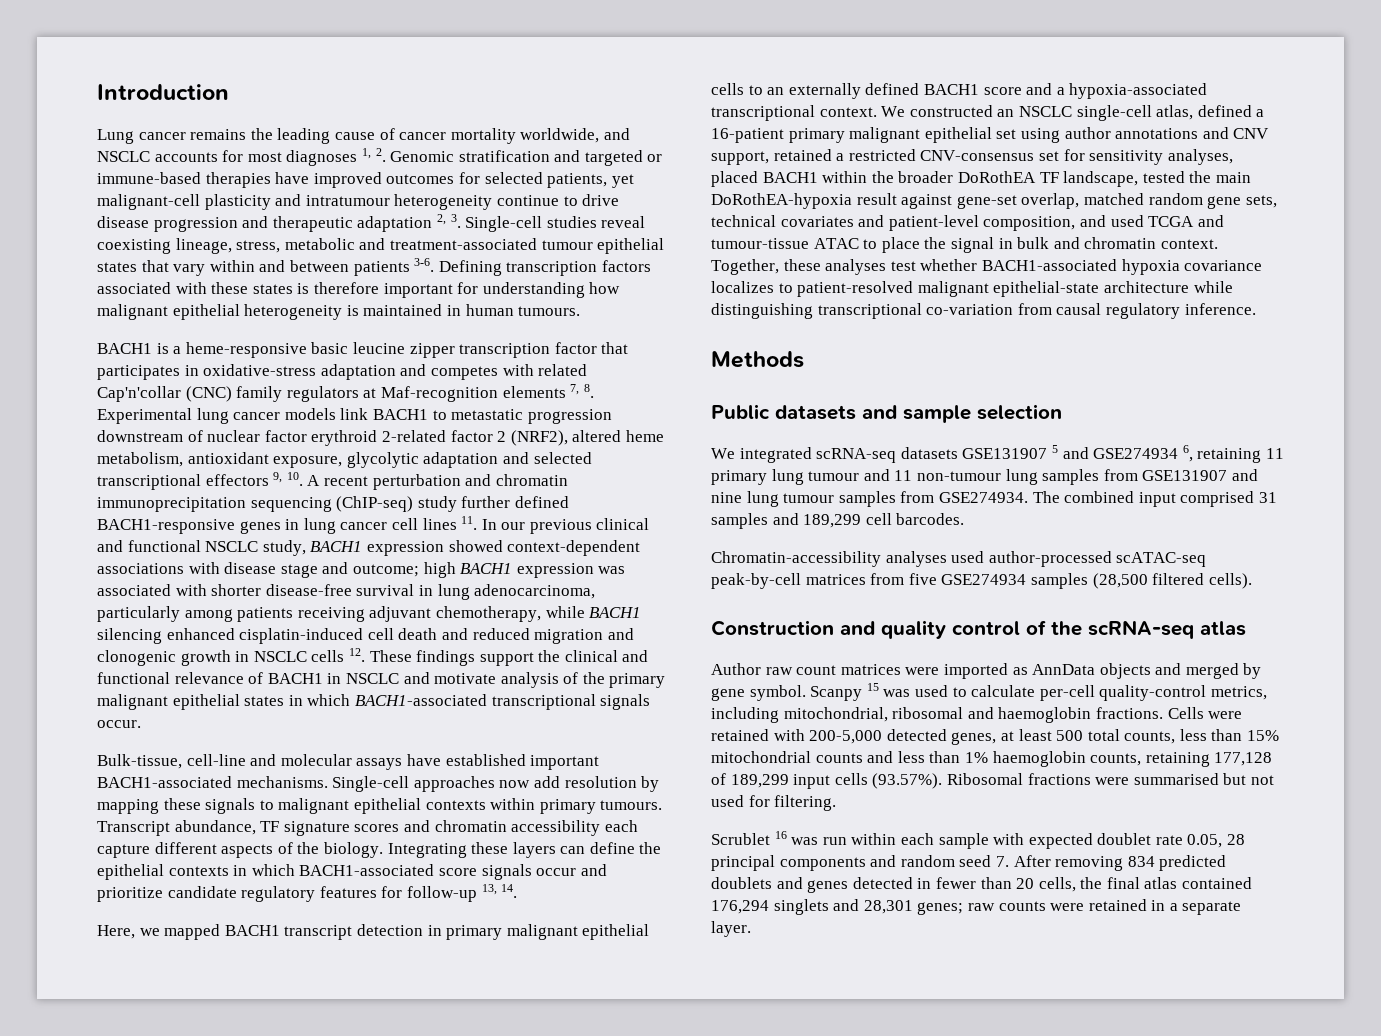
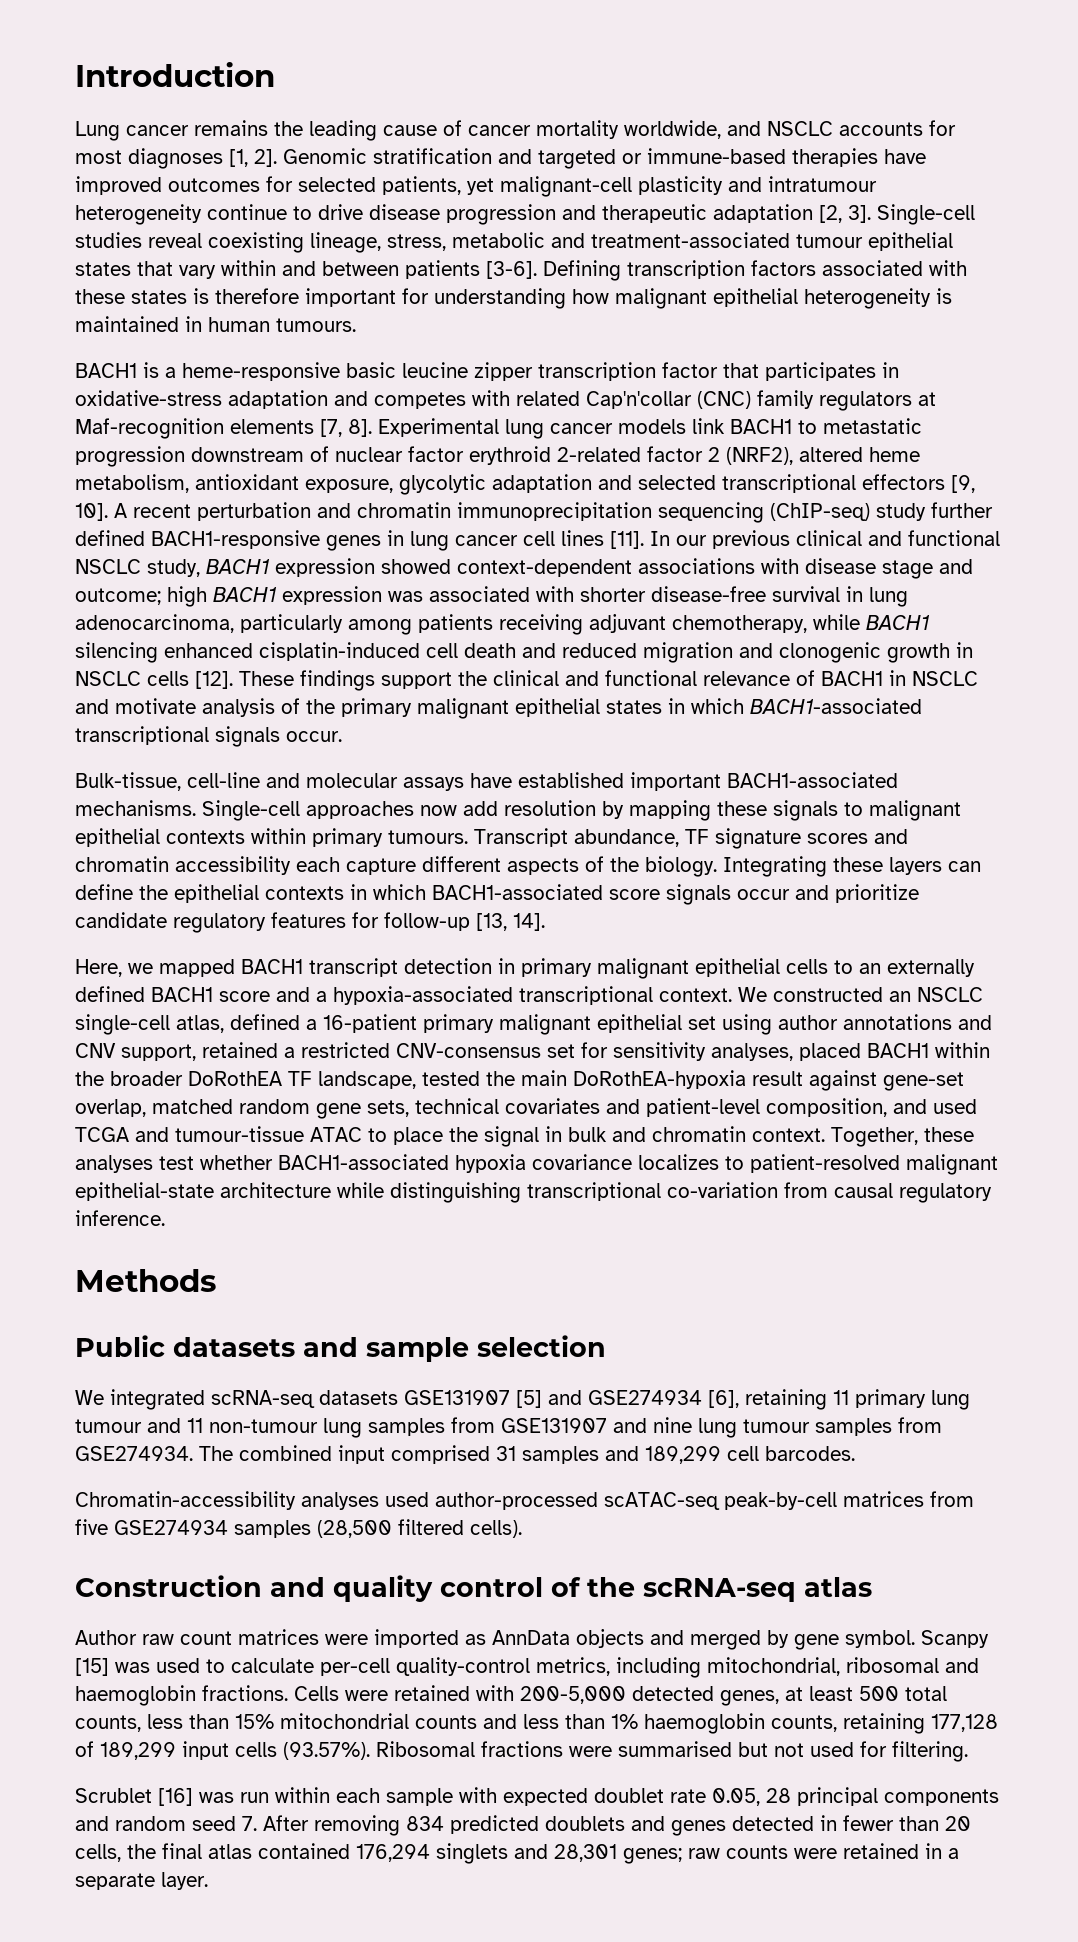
- Lung cancer remains the leading cause of cancer mortality worldwide, and NSCLC accounts for most diagnoses 1, 2. Genomic stratification and targeted or immune-based therapies have improved outcomes for selected patients, yet malignant-cell plasticity and intratumour heterogeneity continue to drive disease progression and therapeutic adaptation 2, 3. Single-cell studies reveal coexisting lineage, stress, metabolic and treatment-associated tumour epithelial states that vary within and between patients 3-6.
+ Lung cancer remains the leading cause of cancer mortality worldwide, and NSCLC accounts for most diagnoses [1, 2]. Genomic stratification and targeted or immune-based therapies have improved outcomes for selected patients, yet malignant-cell plasticity and intratumour heterogeneity continue to drive disease progression and therapeutic adaptation [2, 3]. Single-cell studies reveal coexisting lineage, stress, metabolic and treatment-associated tumour epithelial states that vary within and between patients [3-6].
- BACH1 is a heme-responsive basic leucine zipper transcription factor that participates in oxidative-stress adaptation and competes with related Cap'n'collar (CNC) family regulators at Maf-recognition elements 7, 8. Experimental lung cancer models link BACH1 to metastatic progression downstream of nuclear factor erythroid 2-related factor 2 (NRF2), altered heme metabolism, antioxidant exposure, glycolytic adaptation and selected transcriptional effectors 9, 10. A recent perturbation and chromatin immunoprecipitation sequencing (ChIP-seq) study further defined BACH1-responsive genes in lung cancer cell lines 11. In our previous clinical and functional NSCLC study, BACH1 expression showed context-dependent associations with disease stage and outcome;
+ BACH1 is a heme-responsive basic leucine zipper transcription factor that participates in oxidative-stress adaptation and competes with related Cap'n'collar (CNC) family regulators at Maf-recognition elements [7, 8]. Experimental lung cancer models link BACH1 to metastatic progression downstream of nuclear factor erythroid 2-related factor 2 (NRF2), altered heme metabolism, antioxidant exposure, glycolytic adaptation and selected transcriptional effectors [9, 10]. A recent perturbation and chromatin immunoprecipitation sequencing (ChIP-seq) study further defined BACH1-responsive genes in lung cancer cell lines [11]. In our previous clinical and functional NSCLC study, BACH1 expression showed context-dependent associations with disease stage and outcome;
- high BACH1 expression was associated with shorter disease-free survival in lung adenocarcinoma, particularly among patients receiving adjuvant chemotherapy, while BACH1 silencing enhanced cisplatin-induced cell death and reduced migration and clonogenic growth in NSCLC cells 12. These findings support the clinical and functional relevance of BACH1 in NSCLC and motivate analysis of the primary malignant epithelial states in which BACH1-associated transcriptional signals occur.
+ high BACH1 expression was associated with shorter disease-free survival in lung adenocarcinoma, particularly among patients receiving adjuvant chemotherapy, while BACH1 silencing enhanced cisplatin-induced cell death and reduced migration and clonogenic growth in NSCLC cells [12]. These findings support the clinical and functional relevance of BACH1 in NSCLC and motivate analysis of the primary malignant epithelial states in which BACH1-associated transcriptional signals occur.
- Integrating these layers can define the epithelial contexts in which BACH1-associated score signals occur and prioritize candidate regulatory features for follow-up 13, 14.
+ Integrating these layers can define the epithelial contexts in which BACH1-associated score signals occur and prioritize candidate regulatory features for follow-up [13, 14].
- We integrated scRNA-seq datasets GSE131907 5 and GSE274934 6, retaining 11 primary lung tumour and 11 non-tumour lung samples from GSE131907 and nine lung tumour samples from GSE274934.
+ We integrated scRNA-seq datasets GSE131907 [5] and GSE274934 [6], retaining 11 primary lung tumour and 11 non-tumour lung samples from GSE131907 and nine lung tumour samples from GSE274934.
- Scanpy 15 was used to calculate per-cell quality-control metrics, including mitochondrial, ribosomal and haemoglobin fractions.
+ Scanpy [15] was used to calculate per-cell quality-control metrics, including mitochondrial, ribosomal and haemoglobin fractions.
- Scrublet 16 was run within each sample with expected doublet rate 0.05, 28 principal components and random seed 7. After removing 834 predicted doublets and genes detected in fewer than 20 cells, the final atlas contained 176,294 singlets and 28,301 genes; raw counts were retained in a separate layer.
+ Scrublet [16] was run within each sample with expected doublet rate 0.05, 28 principal components and random seed 7. After removing 834 predicted doublets and genes detected in fewer than 20 cells, the final atlas contained 176,294 singlets and 28,301 genes; raw counts were retained in a separate layer.

